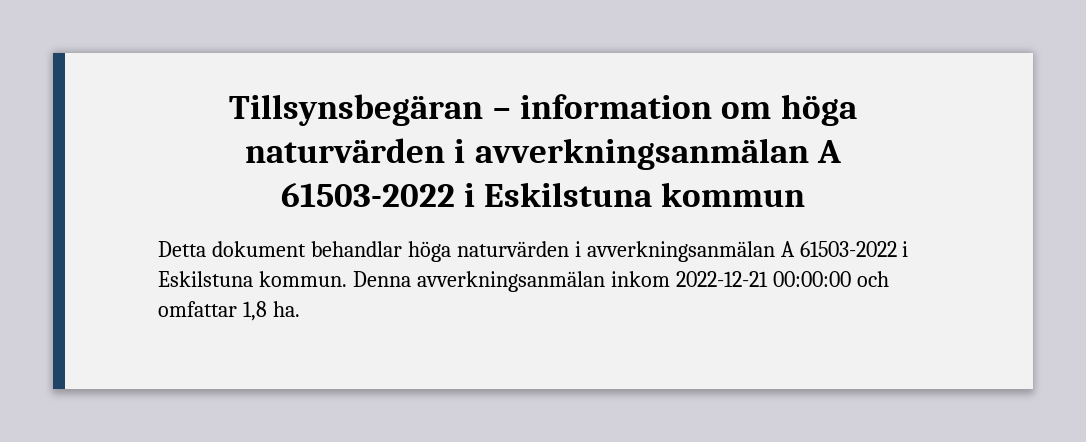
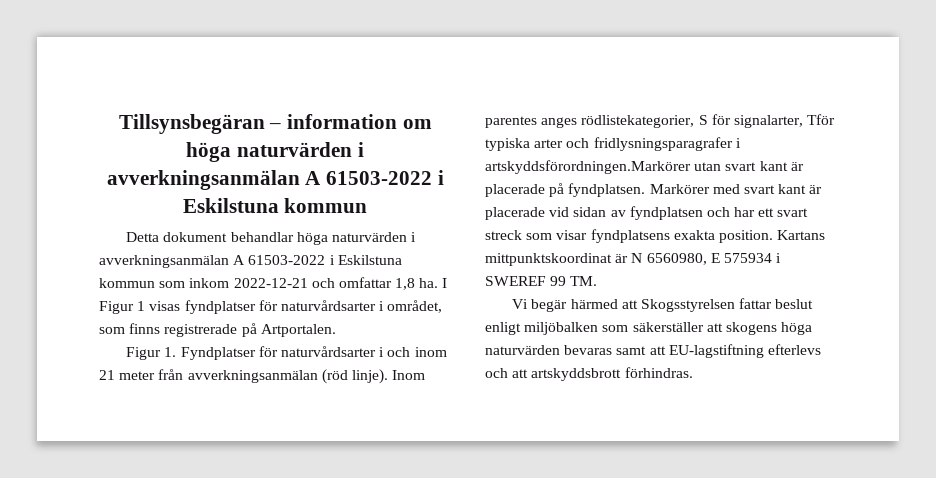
- Detta dokument behandlar höga naturvärden i avverkningsanmälan A 61503-2022 i Eskilstuna kommun. Denna avverkningsanmälan inkom 2022-12-21 00:00:00 och omfattar 1,8 ha.
+ Detta dokument behandlar höga naturvärden i avverkningsanmälan A 61503-2022 i Eskilstuna kommun som inkom 2022-12-21 och omfattar 1,8 ha.
+ I Figur 1 visas fyndplatser för naturvårdsarter i området, som finns registrerade på Artportalen.
+ Figur 1. Fyndplatser för naturvårdsarter i och inom 21 meter från avverkningsanmälan (röd linje). Inom parentes anges rödlistekategorier, S för signalarter, Tför typiska arter och fridlysningsparagrafer i artskyddsförordningen.Markörer utan svart kant är placerade på fyndplatsen. Markörer med svart kant är placerade vid sidan av fyndplatsen och har ett svart streck som visar fyndplatsens exakta position. Kartans mittpunktskoordinat är N 6560980, E 575934 i SWEREF 99 TM.
+ Vi begär härmed att Skogsstyrelsen fattar beslut enligt miljöbalken som säkerställer att skogens höga naturvärden bevaras samt att EU-lagstiftning efterlevs och att artskyddsbrott förhindras.

